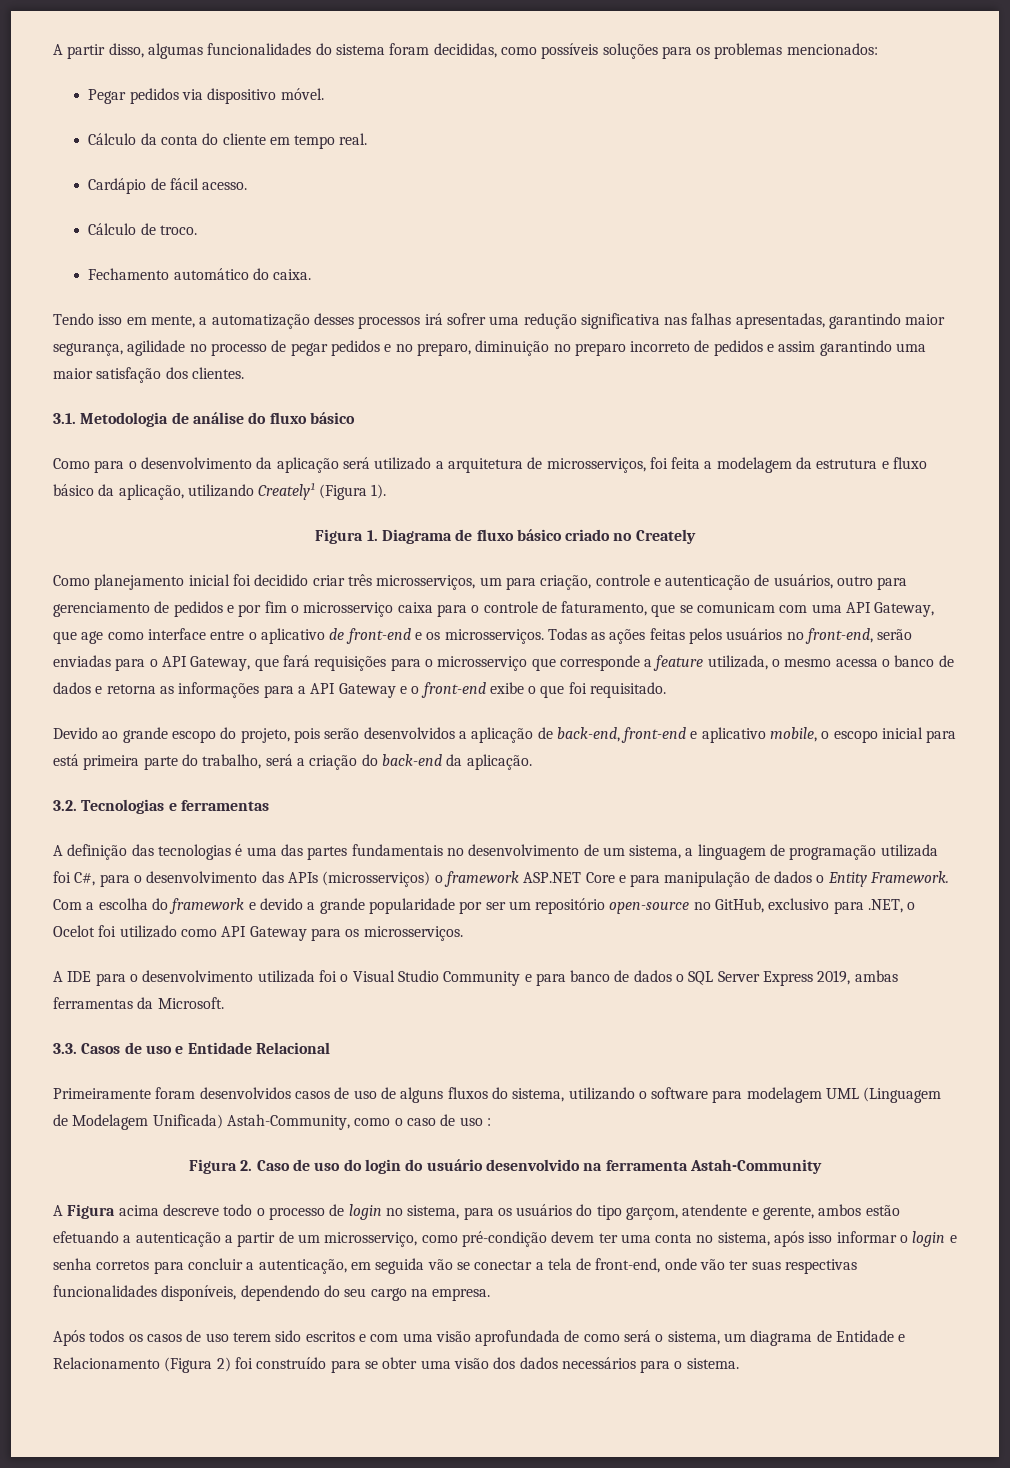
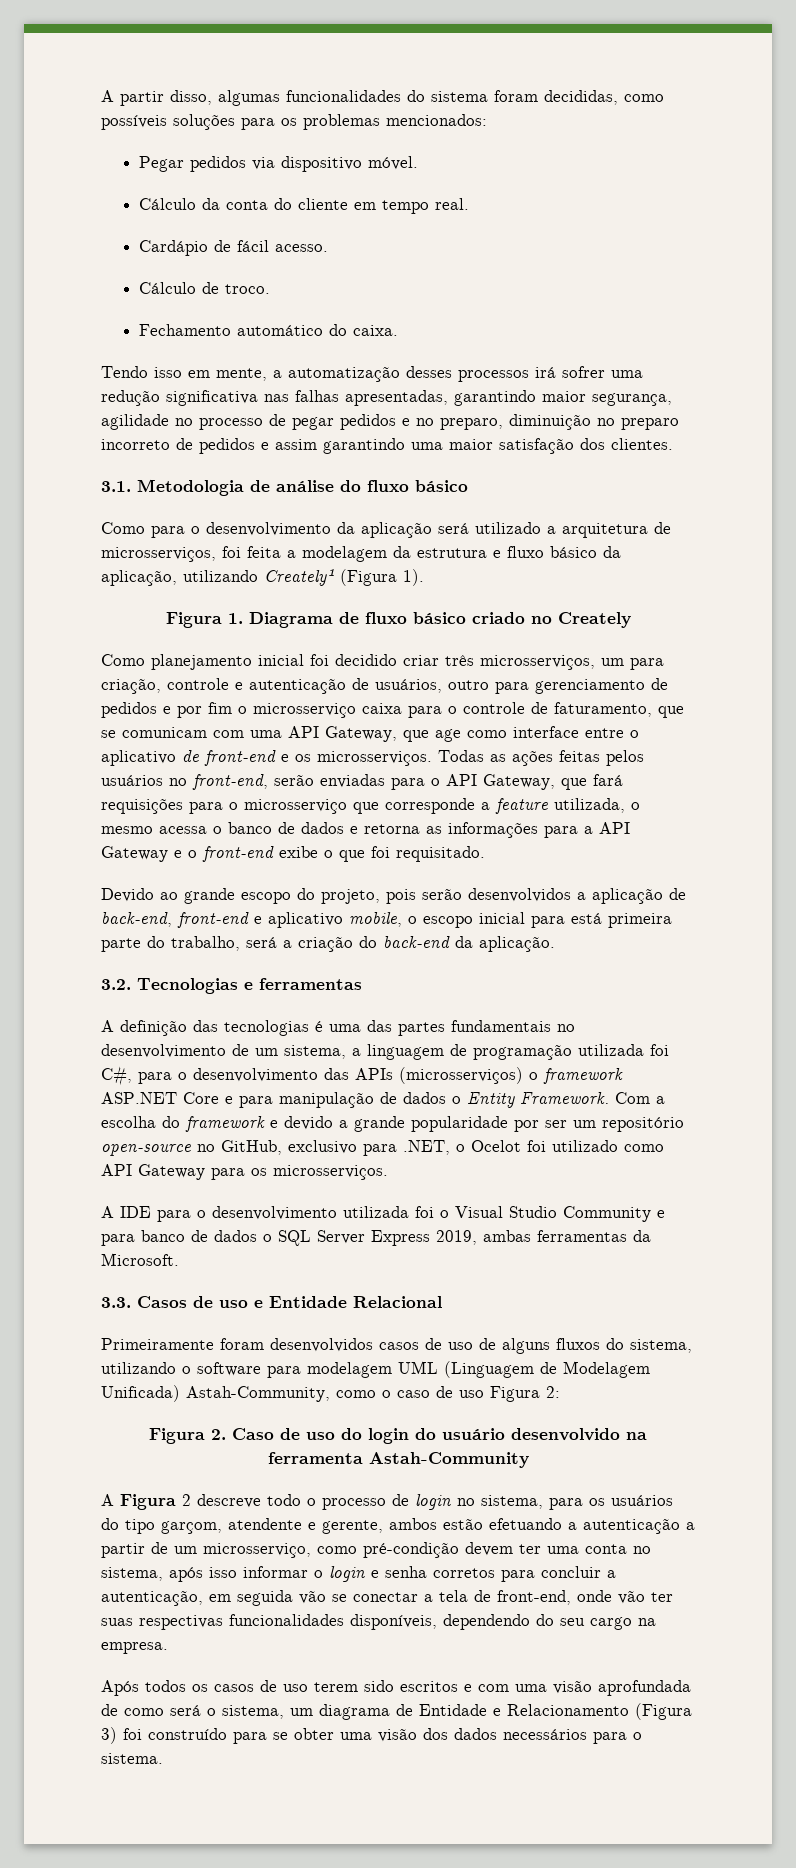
- Primeiramente foram desenvolvidos casos de uso de alguns fluxos do sistema, utilizando o software para modelagem UML (Linguagem de Modelagem Unificada) Astah-Community, como o caso de uso :
+ Primeiramente foram desenvolvidos casos de uso de alguns fluxos do sistema, utilizando o software para modelagem UML (Linguagem de Modelagem Unificada) Astah-Community, como o caso de uso Figura 2:
- A Figura acima descreve todo o processo de login no sistema, para os usuários do tipo garçom, atendente e gerente, ambos estão efetuando a autenticação a partir de um microsserviço, como pré-condição devem ter uma conta no sistema, após isso informar o login e senha corretos para concluir a autenticação, em seguida vão se conectar a tela de front-end, onde vão ter suas respectivas funcionalidades disponíveis, dependendo do seu cargo na empresa.
+ A Figura 2 descreve todo o processo de login no sistema, para os usuários do tipo garçom, atendente e gerente, ambos estão efetuando a autenticação a partir de um microsserviço, como pré-condição devem ter uma conta no sistema, após isso informar o login e senha corretos para concluir a autenticação, em seguida vão se conectar a tela de front-end, onde vão ter suas respectivas funcionalidades disponíveis, dependendo do seu cargo na empresa.
- Após todos os casos de uso terem sido escritos e com uma visão aprofundada de como será o sistema, um diagrama de Entidade e Relacionamento (Figura 2) foi construído para se obter uma visão dos dados necessários para o sistema.
+ Após todos os casos de uso terem sido escritos e com uma visão aprofundada de como será o sistema, um diagrama de Entidade e Relacionamento (Figura 3) foi construído para se obter uma visão dos dados necessários para o sistema.

